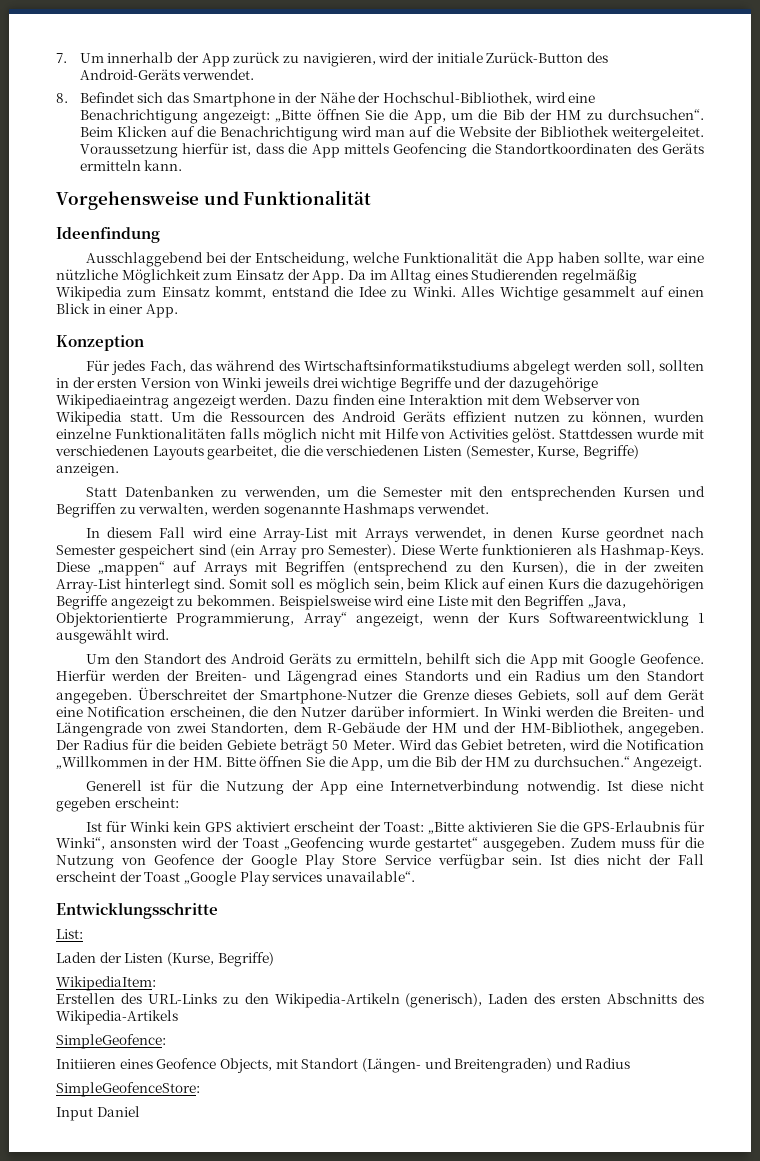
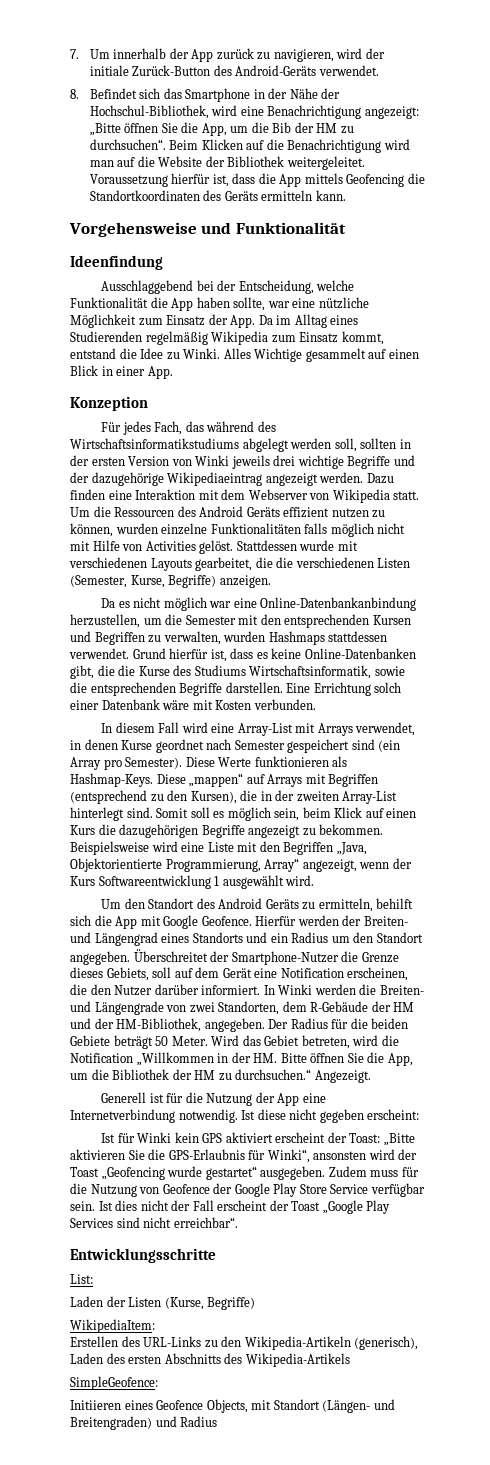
- Statt Datenbanken zu verwenden, um die Semester mit den entsprechenden Kursen und Begriffen zu verwalten, werden sogenannte Hashmaps verwendet.
+ Da es nicht möglich war eine Online-Datenbankanbindung herzustellen, um die Semester mit den entsprechenden Kursen und Begriffen zu verwalten, wurden Hashmaps stattdessen verwendet. Grund hierfür ist, dass es keine Online-Datenbanken gibt, die die Kurse des Studiums Wirtschaftsinformatik, sowie die entsprechenden Begriffe darstellen. Eine Errichtung solch einer Datenbank wäre mit Kosten verbunden.
- Hierfür werden der Breiten- und Lägengrad eines Standorts und ein Radius um den Standort angegeben.
+ Hierfür werden der Breiten- und Längengrad eines Standorts und ein Radius um den Standort angegeben.
- Wird das Gebiet betreten, wird die Notification „Willkommen in der HM. Bitte öffnen Sie die App, um die Bib der HM zu durchsuchen.“ Angezeigt.
+ Wird das Gebiet betreten, wird die Notification „Willkommen in der HM. Bitte öffnen Sie die App, um die Bibliothek der HM zu durchsuchen.“ Angezeigt.
- Ist dies nicht der Fall erscheint der Toast „Google Play services unavailable“.
+ Ist dies nicht der Fall erscheint der Toast „Google Play Services sind nicht erreichbar“.
- SimpleGeofenceStore:
- Input Daniel

